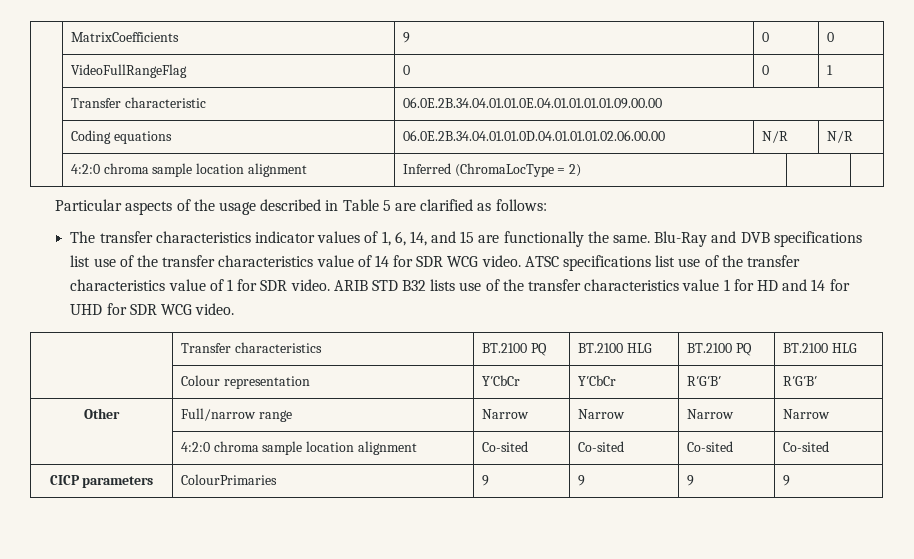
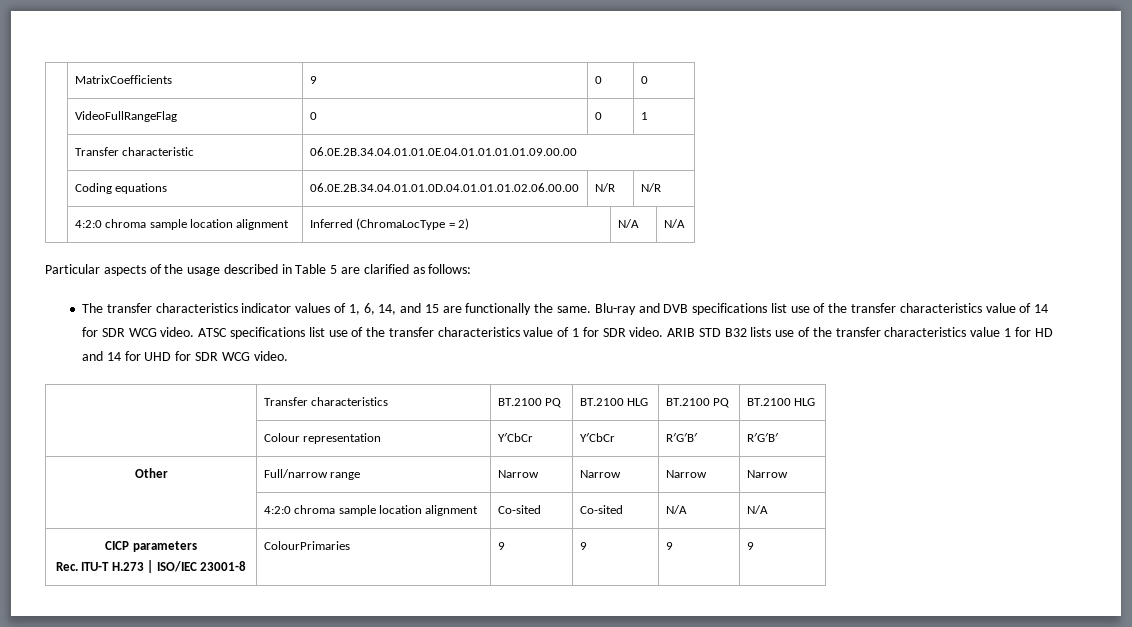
- | 4:2:0 chroma sample location alignment | Inferred (ChromaLocType = 2) | |
+ | 4:2:0 chroma sample location alignment | Inferred (ChromaLocType = 2) | N/A | N/A
- Blu-Ray and DVB specifications list use of the transfer characteristics value of 14 for SDR WCG video.
+ Blu-ray and DVB specifications list use of the transfer characteristics value of 14 for SDR WCG video.
- | 4:2:0 chroma sample location alignment | Co-sited | Co-sited | Co-sited | Co-sited
+ | 4:2:0 chroma sample location alignment | Co-sited | Co-sited | N/A | N/A
- CICP parameters | ColourPrimaries | 9 | 9 | 9 | 9
+ CICP parameters
+ Rec. ITU-T H.273 | ISO/IEC 23001-8 | ColourPrimaries | 9 | 9 | 9 | 9

